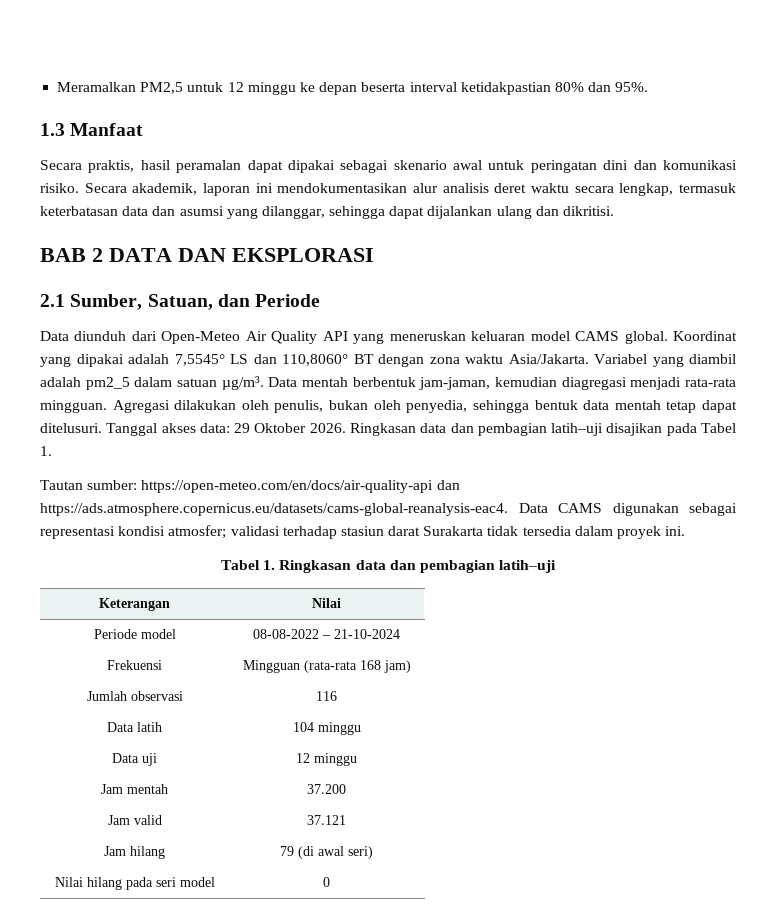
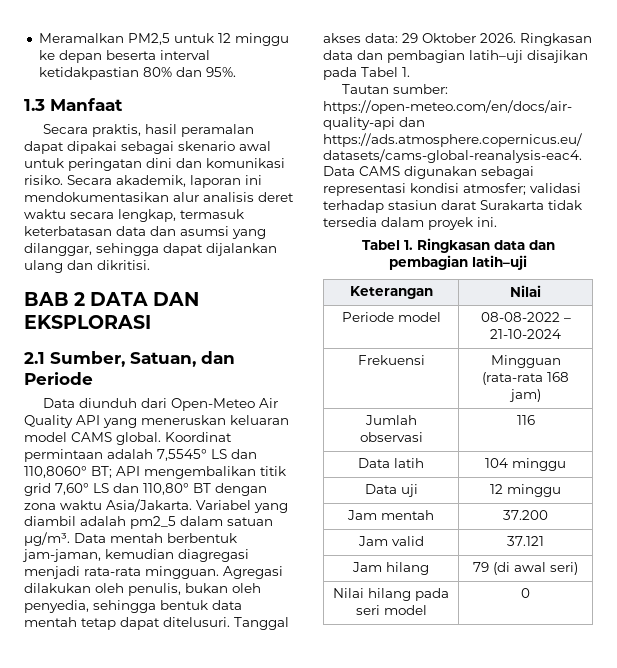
- Koordinat yang dipakai adalah 7,5545° LS dan 110,8060° BT dengan zona waktu Asia/Jakarta.
+ Koordinat permintaan adalah 7,5545° LS dan 110,8060° BT; API mengembalikan titik grid 7,60° LS dan 110,80° BT dengan zona waktu Asia/Jakarta.

